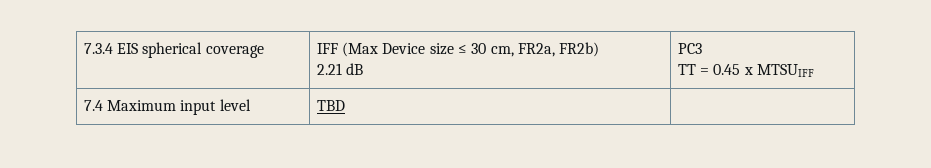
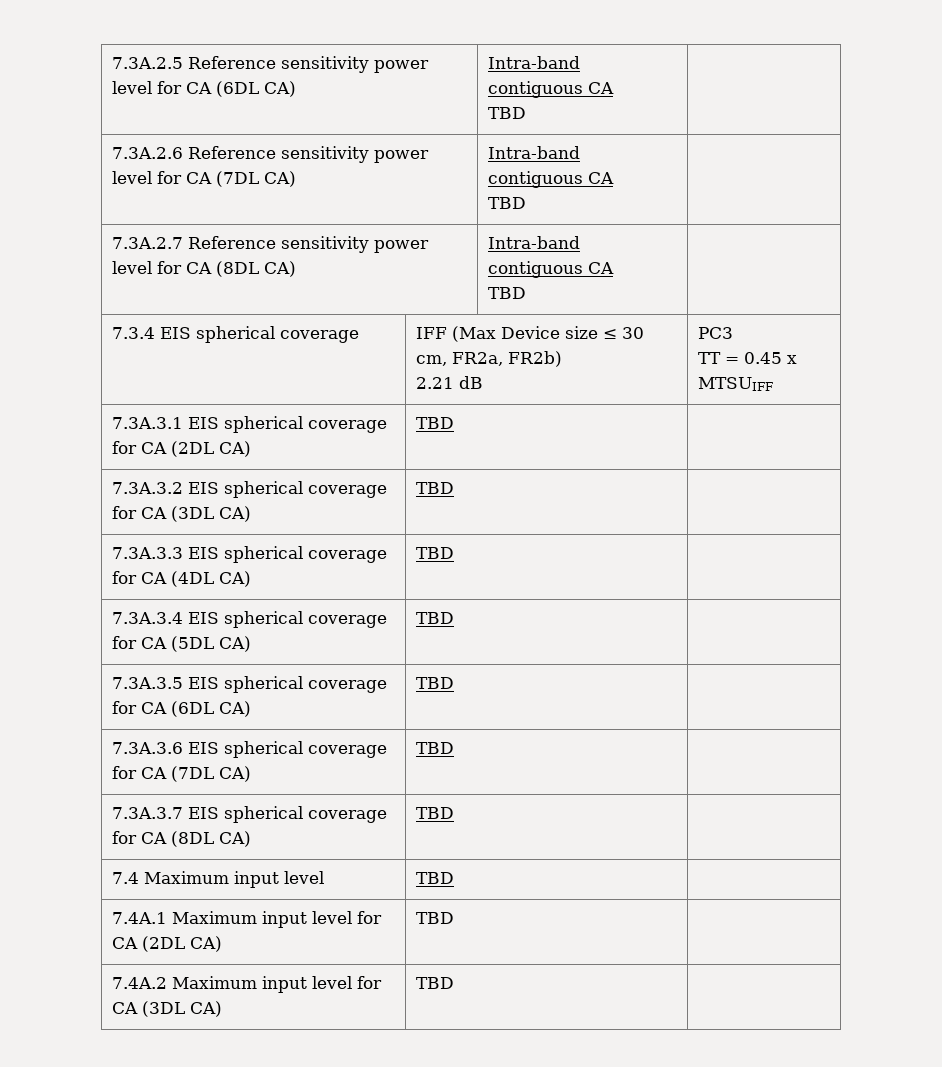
+ 7.3A.2.5 Reference sensitivity power level for CA (6DL CA) | Intra-band contiguous CA
+ TBD |
+ 7.3A.2.6 Reference sensitivity power level for CA (7DL CA) | Intra-band contiguous CA
+ TBD |
+ 7.3A.2.7 Reference sensitivity power level for CA (8DL CA) | Intra-band contiguous CA
+ TBD |
+ 7.3A.3.1 EIS spherical coverage for CA (2DL CA) | TBD |
+ 7.3A.3.2 EIS spherical coverage for CA (3DL CA) | TBD |
+ 7.3A.3.3 EIS spherical coverage for CA (4DL CA) | TBD |
+ 7.3A.3.4 EIS spherical coverage for CA (5DL CA) | TBD |
+ 7.3A.3.5 EIS spherical coverage for CA (6DL CA) | TBD |
+ 7.3A.3.6 EIS spherical coverage for CA (7DL CA) | TBD |
+ 7.3A.3.7 EIS spherical coverage for CA (8DL CA) | TBD |
+ 7.4A.1 Maximum input level for CA (2DL CA) | TBD |
+ 7.4A.2 Maximum input level for CA (3DL CA) | TBD |

